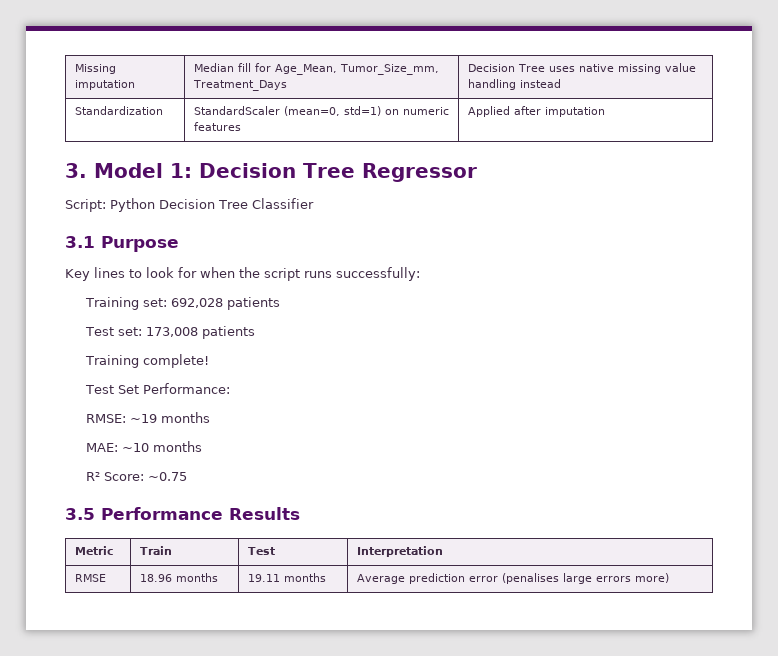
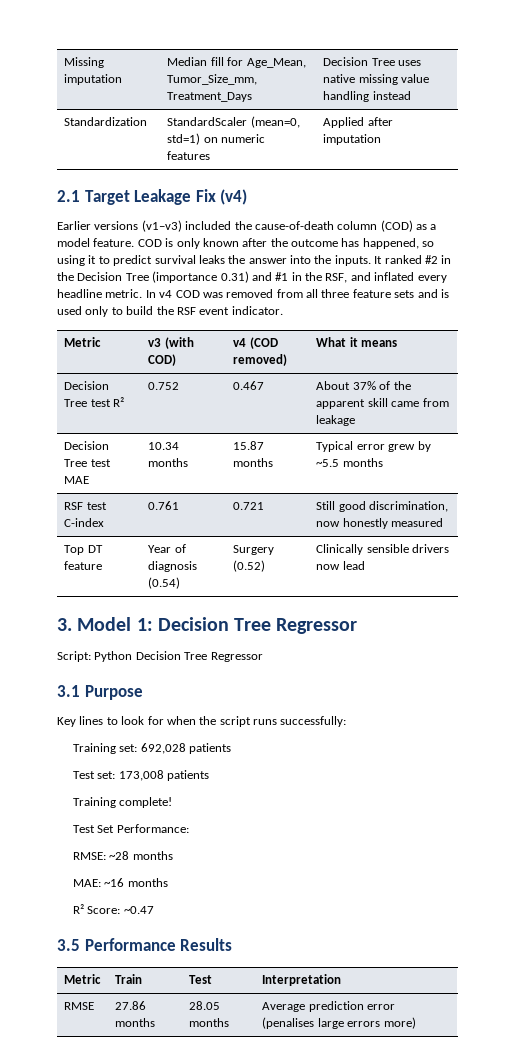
+ 2.1 Target Leakage Fix (v4)
+ Earlier versions (v1–v3) included the cause-of-death column (COD) as a model feature. COD is only known after the outcome has happened, so using it to predict survival leaks the answer into the inputs. It ranked #2 in the Decision Tree (importance 0.31) and #1 in the RSF, and inflated every headline metric. In v4 COD was removed from all three feature sets and is used only to build the RSF event indicator.
+ Metric | v3 (with COD) | v4 (COD removed) | What it means
+ Decision Tree test R² | 0.752 | 0.467 | About 37% of the apparent skill came from leakage
+ Decision Tree test MAE | 10.34 months | 15.87 months | Typical error grew by ~5.5 months
+ RSF test C-index | 0.761 | 0.721 | Still good discrimination, now honestly measured
+ Top DT feature | Year of diagnosis (0.54) | Surgery (0.52) | Clinically sensible drivers now lead
- Script: Python Decision Tree Classifier
+ Script: Python Decision Tree Regressor
- RMSE: ~19 months
+ RMSE: ~28 months
- MAE: ~10 months
+ MAE: ~16 months
- R² Score: ~0.75
+ R² Score: ~0.47
- RMSE | 18.96 months | 19.11 months | Average prediction error (penalises large errors more)
+ RMSE | 27.86 months | 28.05 months | Average prediction error (penalises large errors more)

